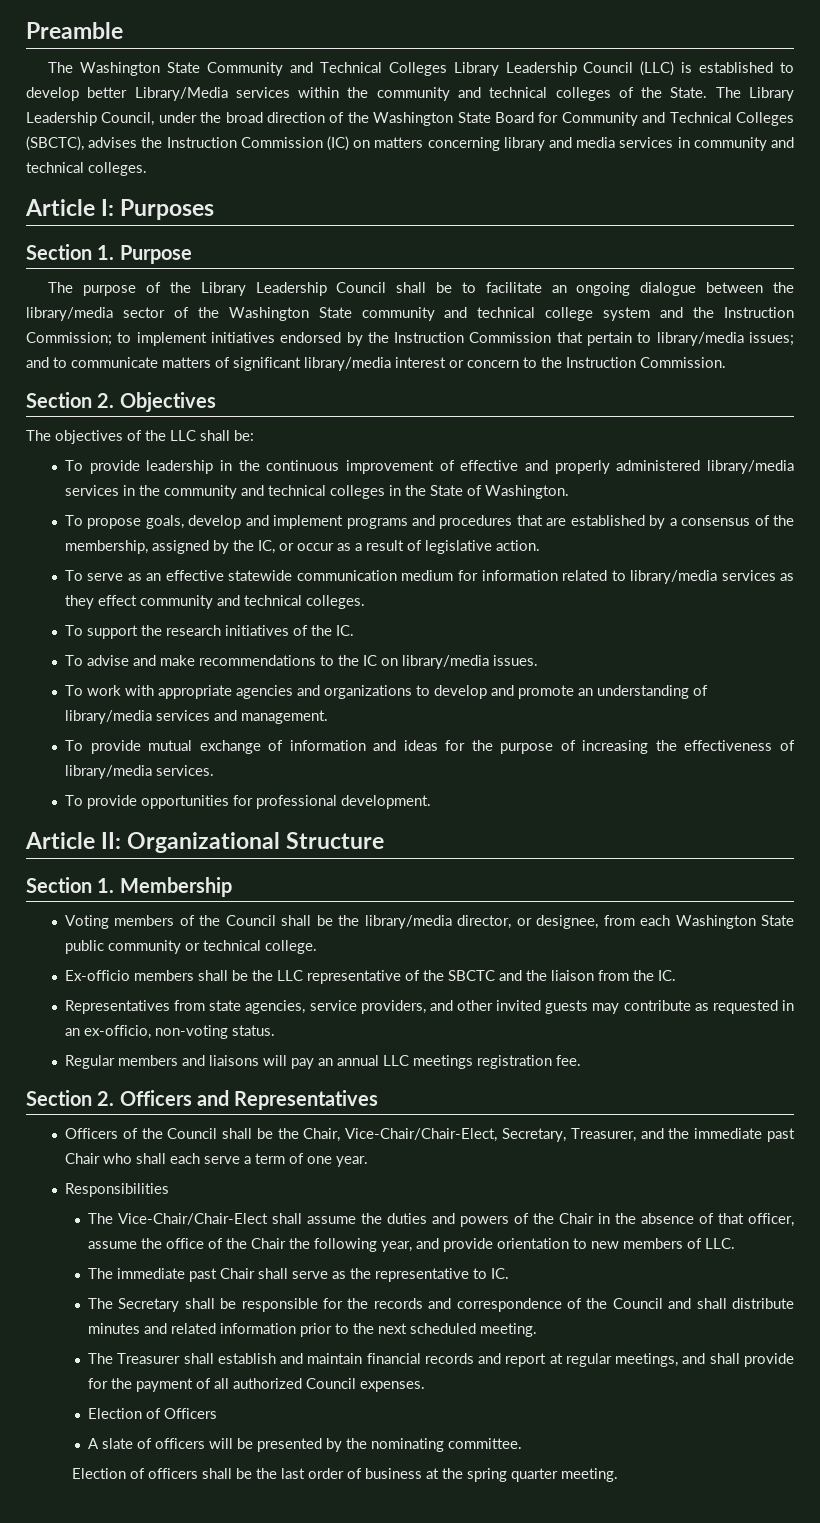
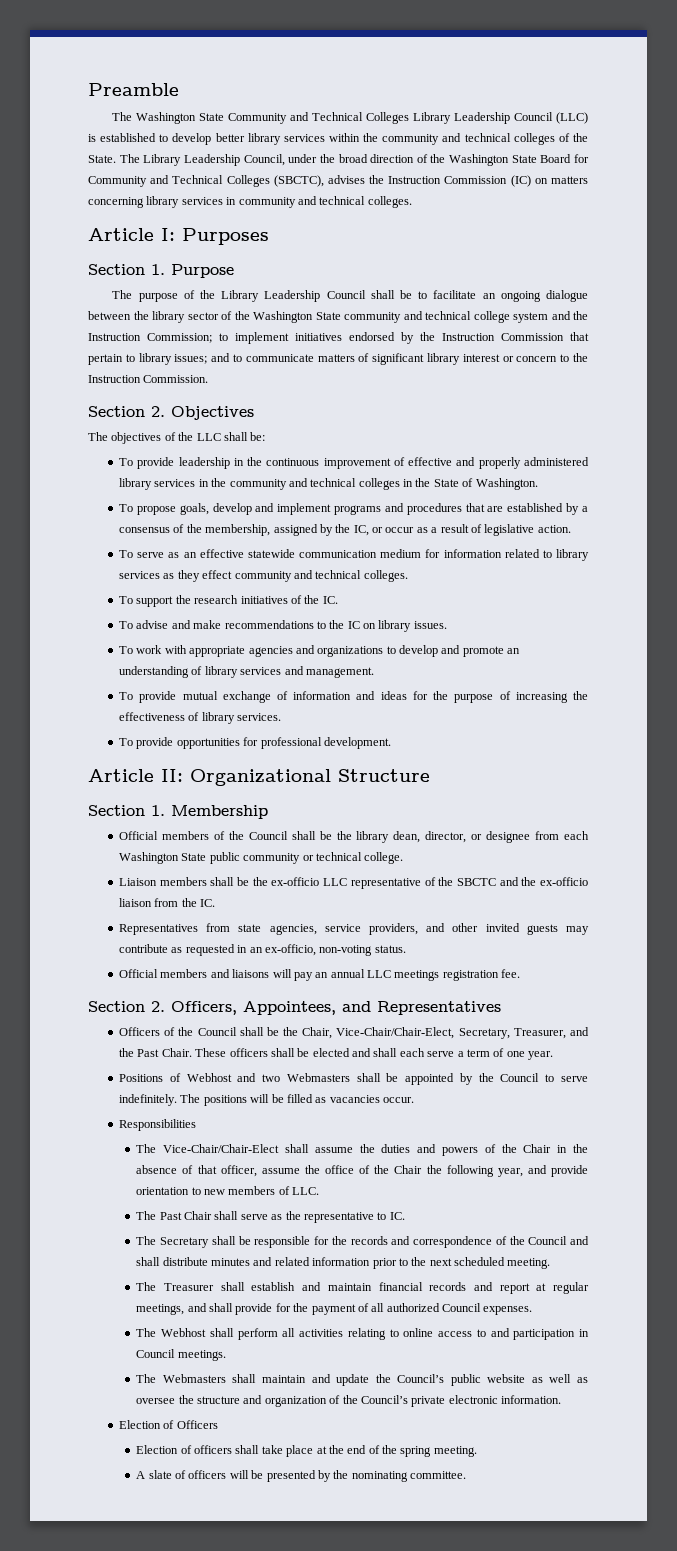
- The Washington State Community and Technical Colleges Library Leadership Council (LLC) is established to develop better Library/Media services within the community and technical colleges of the State.
+ The Washington State Community and Technical Colleges Library Leadership Council (LLC) is established to develop better library services within the community and technical colleges of the State.
- The Library Leadership Council, under the broad direction of the Washington State Board for Community and Technical Colleges (SBCTC), advises the Instruction Commission (IC) on matters concerning library and media services in community and technical colleges.
+ The Library Leadership Council, under the broad direction of the Washington State Board for Community and Technical Colleges (SBCTC), advises the Instruction Commission (IC) on matters concerning library services in community and technical colleges.
- The purpose of the Library Leadership Council shall be to facilitate an ongoing dialogue between the library/media sector of the Washington State community and technical college system and the Instruction Commission; to implement initiatives endorsed by the Instruction Commission that pertain to library/media issues; and to communicate matters of significant library/media interest or concern to the Instruction Commission.
+ The purpose of the Library Leadership Council shall be to facilitate an ongoing dialogue between the library sector of the Washington State community and technical college system and the Instruction Commission; to implement initiatives endorsed by the Instruction Commission that pertain to library issues; and to communicate matters of significant library interest or concern to the Instruction Commission.
- To provide leadership in the continuous improvement of effective and properly administered library/media services in the community and technical colleges in the State of Washington.
+ To provide leadership in the continuous improvement of effective and properly administered library services in the community and technical colleges in the State of Washington.
- To serve as an effective statewide communication medium for information related to library/media services as they effect community and technical colleges.
+ To serve as an effective statewide communication medium for information related to library services as they effect community and technical colleges.
- To advise and make recommendations to the IC on library/media issues.
+ To advise and make recommendations to the IC on library issues.
- To work with appropriate agencies and organizations to develop and promote an understanding of library/media services and management.
+ To work with appropriate agencies and organizations to develop and promote an understanding of library services and management.
- To provide mutual exchange of information and ideas for the purpose of increasing the effectiveness of library/media services.
+ To provide mutual exchange of information and ideas for the purpose of increasing the effectiveness of library services.
- Voting members of the Council shall be the library/media director, or designee, from each Washington State public community or technical college.
+ Official members of the Council shall be the library dean, director, or designee from each Washington State public community or technical college.
- Ex-officio members shall be the LLC representative of the SBCTC and the liaison from the IC.
+ Liaison members shall be the ex-officio LLC representative of the SBCTC and the ex-officio liaison from the IC.
- Regular members and liaisons will pay an annual LLC meetings registration fee.
+ Official members and liaisons will pay an annual LLC meetings registration fee.
- Section 2. Officers and Representatives
+ Section 2. Officers, Appointees, and Representatives
- Officers of the Council shall be the Chair, Vice-Chair/Chair-Elect, Secretary, Treasurer, and the immediate past Chair who shall each serve a term of one year.
+ Officers of the Council shall be the Chair, Vice-Chair/Chair-Elect, Secretary, Treasurer, and the Past Chair. These officers shall be elected and shall each serve a term of one year.
+ Positions of Webhost and two Webmasters shall be appointed by the Council to serve indefinitely. The positions will be filled as vacancies occur.
- The immediate past Chair shall serve as the representative to IC.
+ The Past Chair shall serve as the representative to IC.
+ The Webhost shall perform all activities relating to online access to and participation in Council meetings.
+ The Webmasters shall maintain and update the Council’s public website as well as oversee the structure and organization of the Council’s private electronic information.
  Election of Officers
+ Election of officers shall take place at the end of the spring meeting.
- Election of officers shall be the last order of business at the spring quarter meeting.

